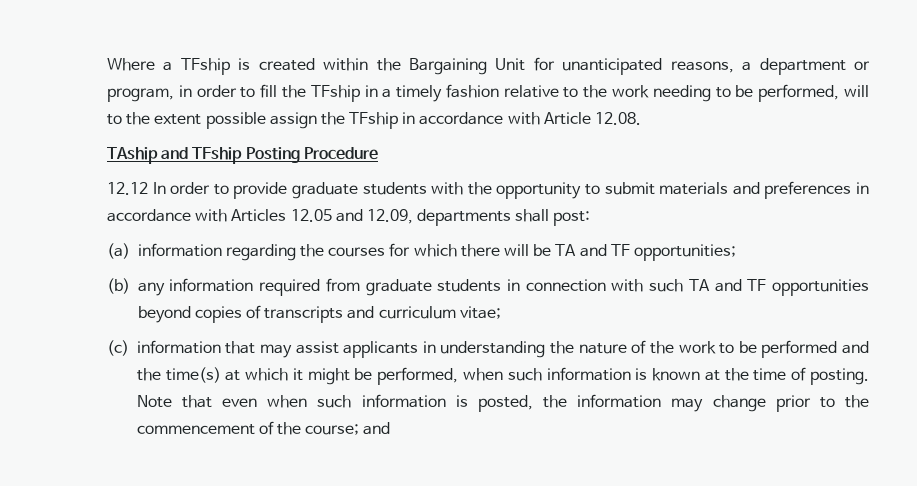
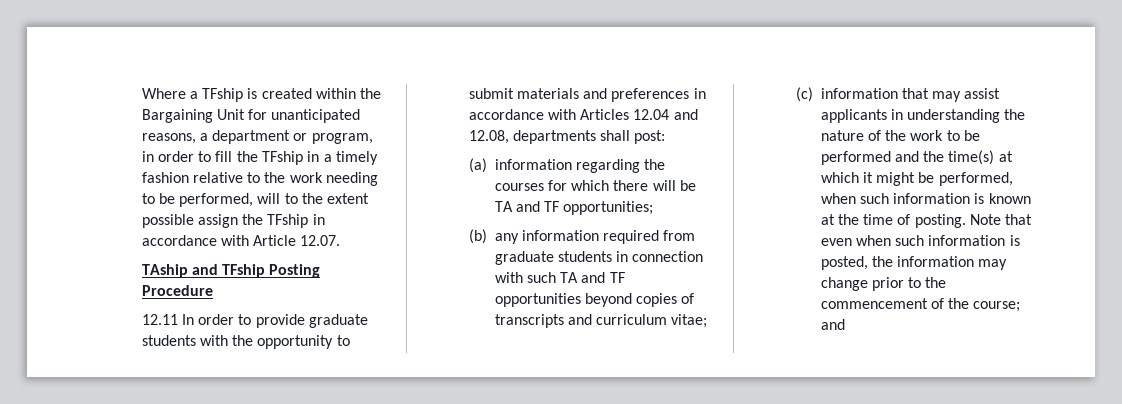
- Where a TFship is created within the Bargaining Unit for unanticipated reasons, a department or program, in order to fill the TFship in a timely fashion relative to the work needing to be performed, will to the extent possible assign the TFship in accordance with Article 12.08.
+ Where a TFship is created within the Bargaining Unit for unanticipated reasons, a department or program, in order to fill the TFship in a timely fashion relative to the work needing to be performed, will to the extent possible assign the TFship in accordance with Article 12.07.
- 12.12 In order to provide graduate students with the opportunity to submit materials and preferences in accordance with Articles 12.05 and 12.09, departments shall post:
+ 12.11 In order to provide graduate students with the opportunity to submit materials and preferences in accordance with Articles 12.04 and 12.08, departments shall post:

